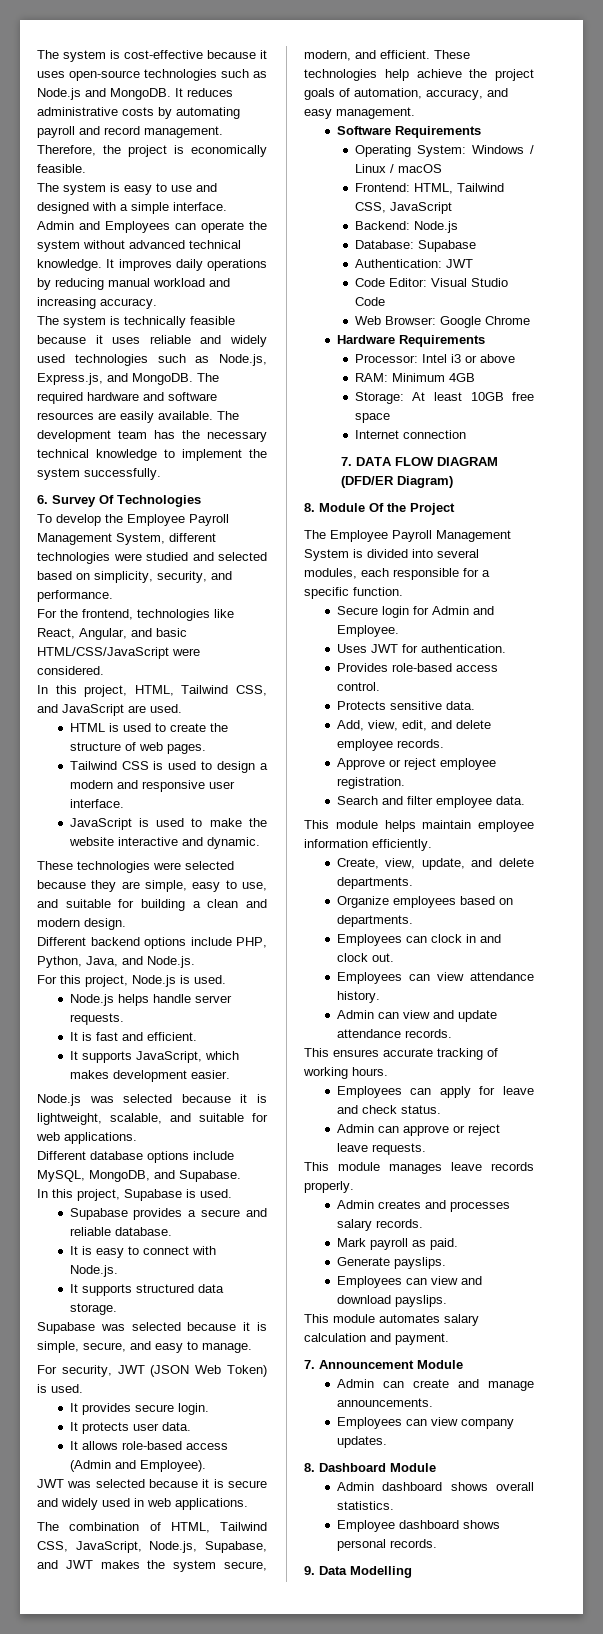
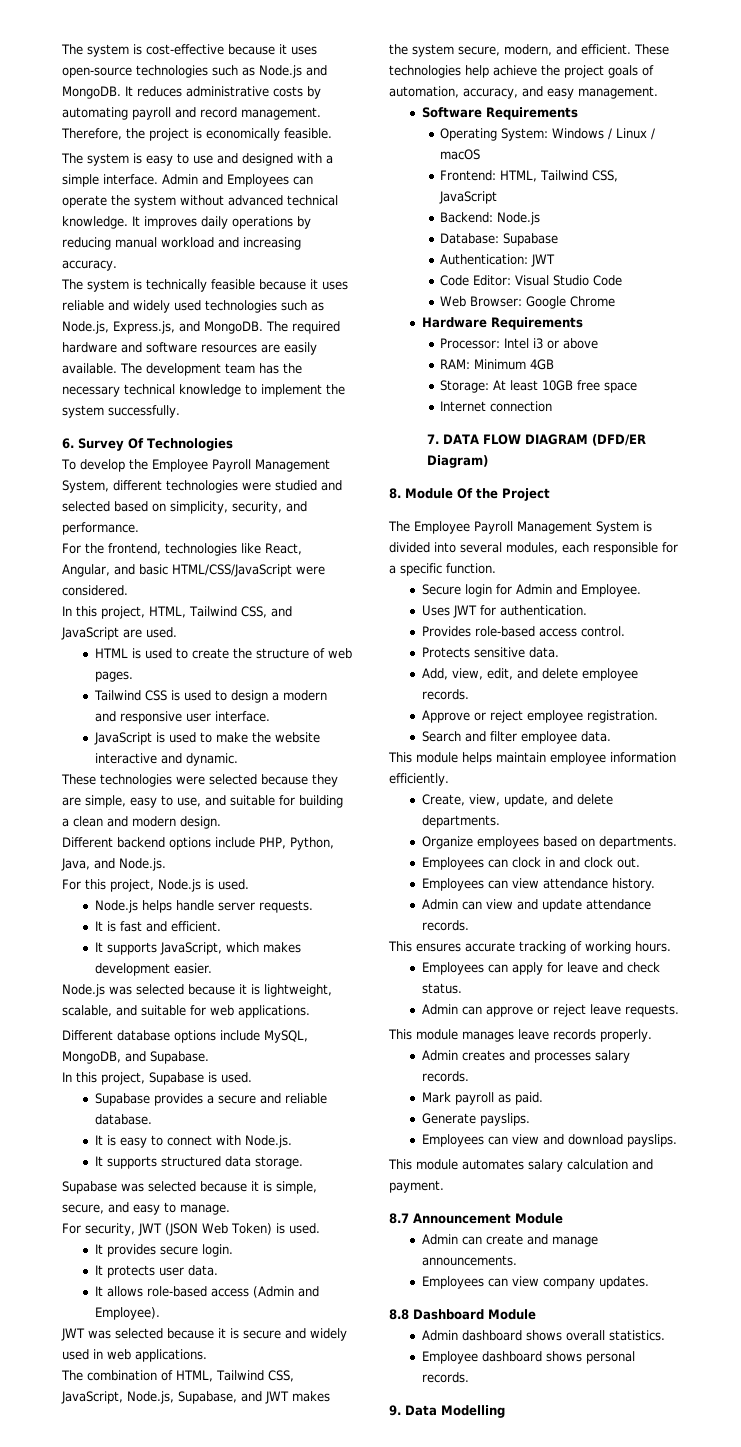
- 7. Announcement Module
+ 8.7 Announcement Module
- 8. Dashboard Module
+ 8.8 Dashboard Module

